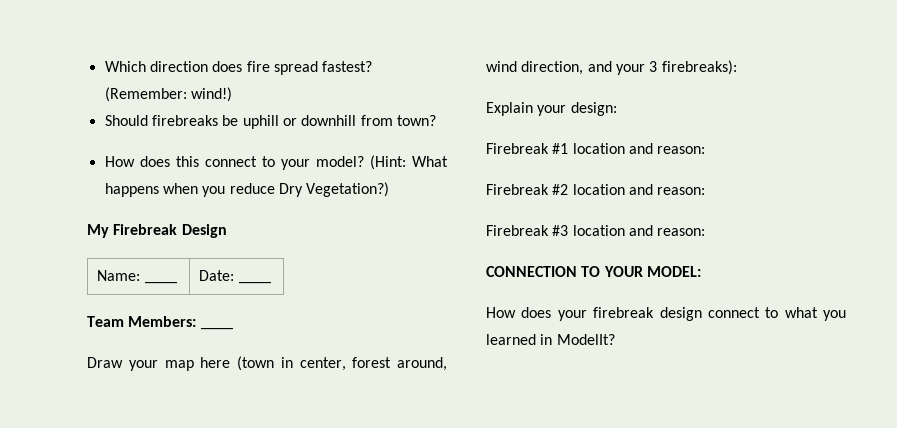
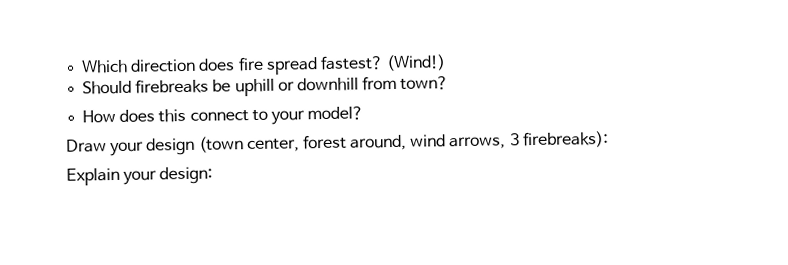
- (Remember: wind!)
+ (Wind!)
- How does this connect to your model? (Hint: What happens when you reduce Dry Vegetation?)
- My Firebreak Design
- Name: ____ | Date: ____
- Team Members: ____
- Draw your map here (town in center, forest around, wind direction, and your 3 firebreaks):
+ How does this connect to your model?
+ Draw your design (town center, forest around, wind arrows, 3 firebreaks):
- Firebreak #1 location and reason:
- Firebreak #2 location and reason:
- Firebreak #3 location and reason:
- CONNECTION TO YOUR MODEL:
- How does your firebreak design connect to what you learned in ModelIt?

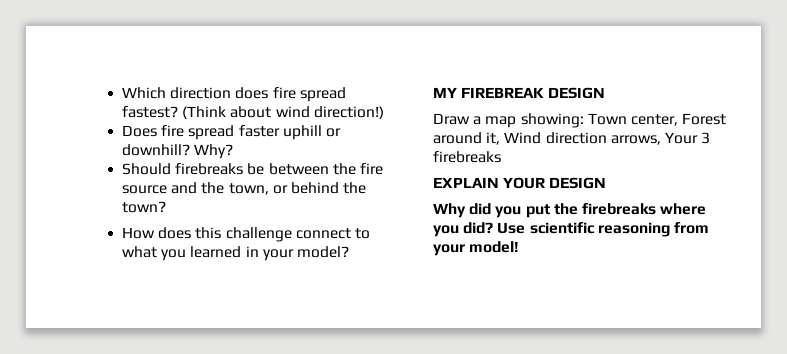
- (Wind!)
- Should firebreaks be uphill or downhill from town?
+ (Think about wind direction!)
+ Does fire spread faster uphill or downhill? Why?
+ Should firebreaks be between the fire source and the town, or behind the town?
- How does this connect to your model?
- Draw your design (town center, forest around, wind arrows, 3 firebreaks):
- Explain your design:
+ How does this challenge connect to what you learned in your model?
+ MY FIREBREAK DESIGN
+ Draw a map showing: Town center, Forest around it, Wind direction arrows, Your 3 firebreaks
+ EXPLAIN YOUR DESIGN
+ Why did you put the firebreaks where you did? Use scientific reasoning from your model!

